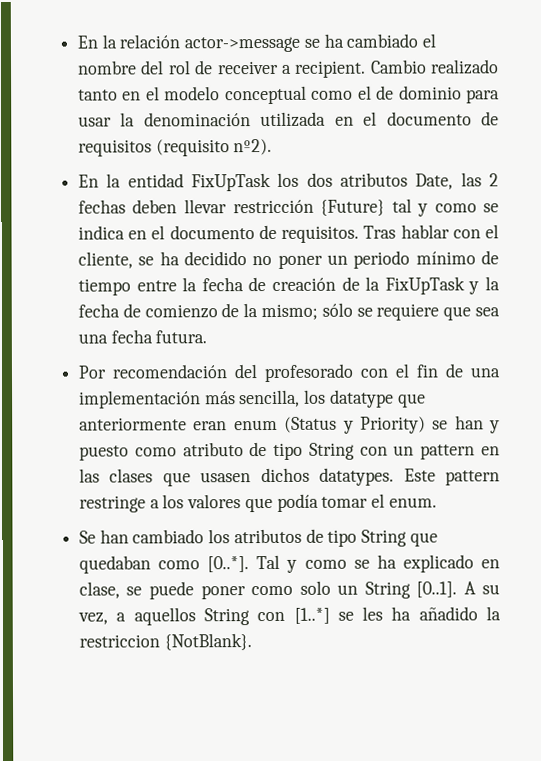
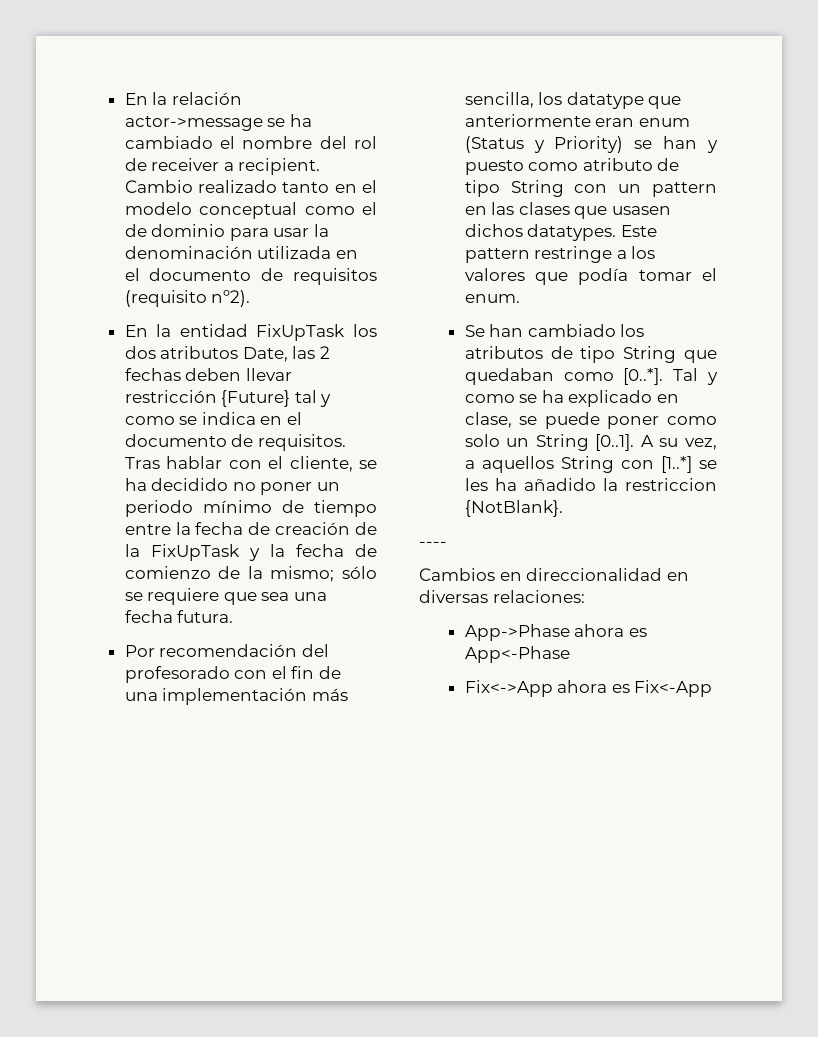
+ ----
+ Cambios en direccionalidad en diversas relaciones:
+ App->Phase ahora es App<-Phase
+ Fix<->App ahora es Fix<-App

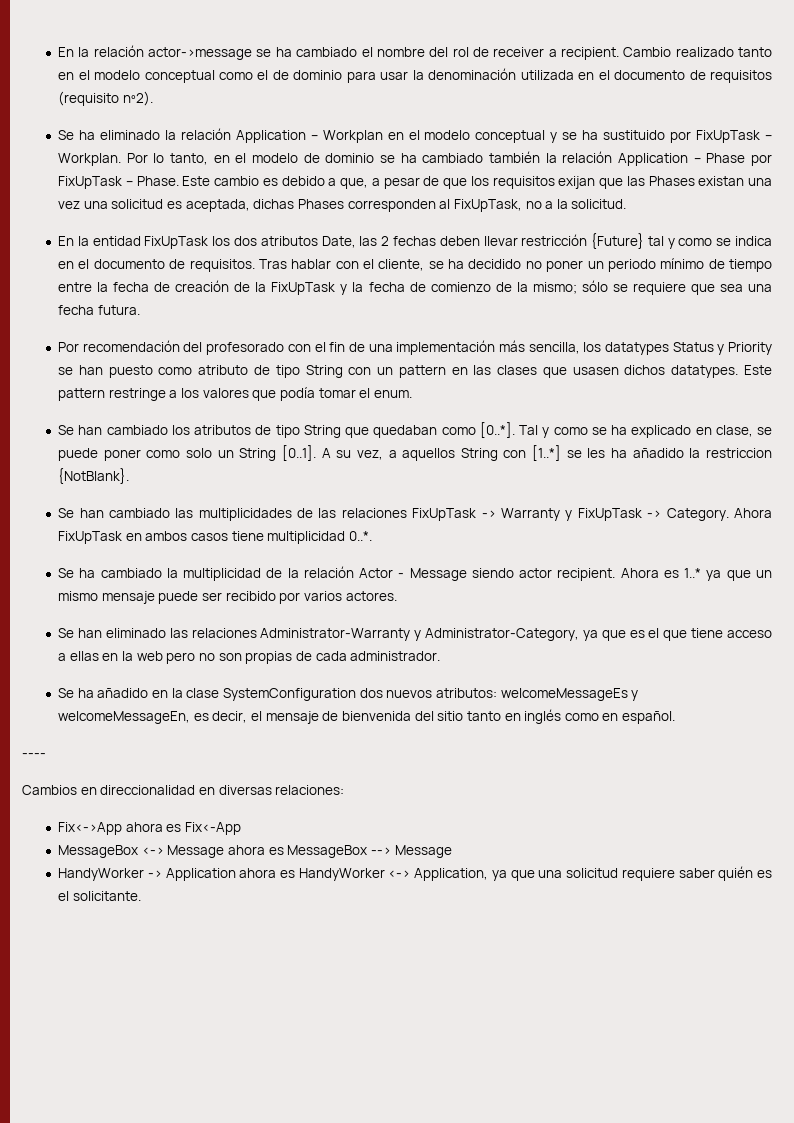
+ Se ha eliminado la relación Application – Workplan en el modelo conceptual y se ha sustituido por FixUpTask – Workplan. Por lo tanto, en el modelo de dominio se ha cambiado también la relación Application – Phase por FixUpTask – Phase. Este cambio es debido a que, a pesar de que los requisitos exijan que las Phases existan una vez una solicitud es aceptada, dichas Phases corresponden al FixUpTask, no a la solicitud.
- Por recomendación del profesorado con el fin de una implementación más sencilla, los datatype que anteriormente eran enum (Status y Priority) se han y puesto como atributo de tipo String con un pattern en las clases que usasen dichos datatypes.
+ Por recomendación del profesorado con el fin de una implementación más sencilla, los datatypes Status y Priority se han puesto como atributo de tipo String con un pattern en las clases que usasen dichos datatypes.
+ Se han cambiado las multiplicidades de las relaciones FixUpTask -> Warranty y FixUpTask -> Category. Ahora FixUpTask en ambos casos tiene multiplicidad 0..*.
+ Se ha cambiado la multiplicidad de la relación Actor - Message siendo actor recipient. Ahora es 1..* ya que un mismo mensaje puede ser recibido por varios actores.
+ Se han eliminado las relaciones Administrator-Warranty y Administrator-Category, ya que es el que tiene acceso a ellas en la web pero no son propias de cada administrador.
+ Se ha añadido en la clase SystemConfiguration dos nuevos atributos: welcomeMessageEs y welcomeMessageEn, es decir, el mensaje de bienvenida del sitio tanto en inglés como en español.
- App->Phase ahora es App<-Phase
+ MessageBox <-> Message ahora es MessageBox --> Message
+ HandyWorker -> Application ahora es HandyWorker <-> Application, ya que una solicitud requiere saber quién es el solicitante.

